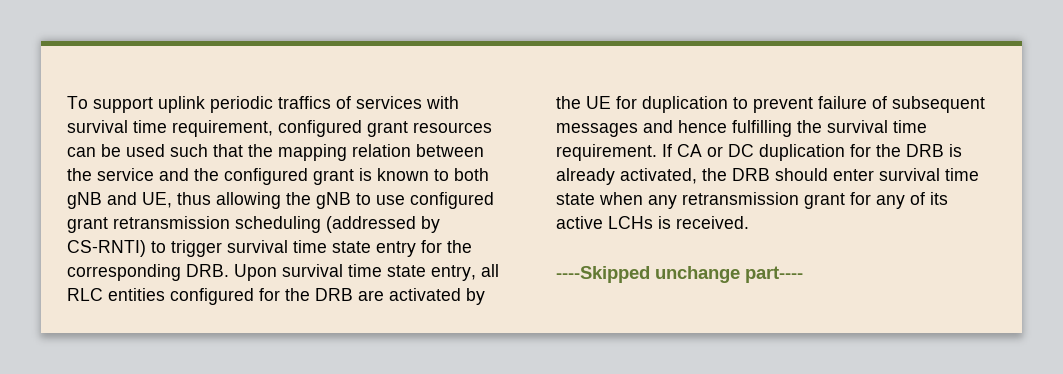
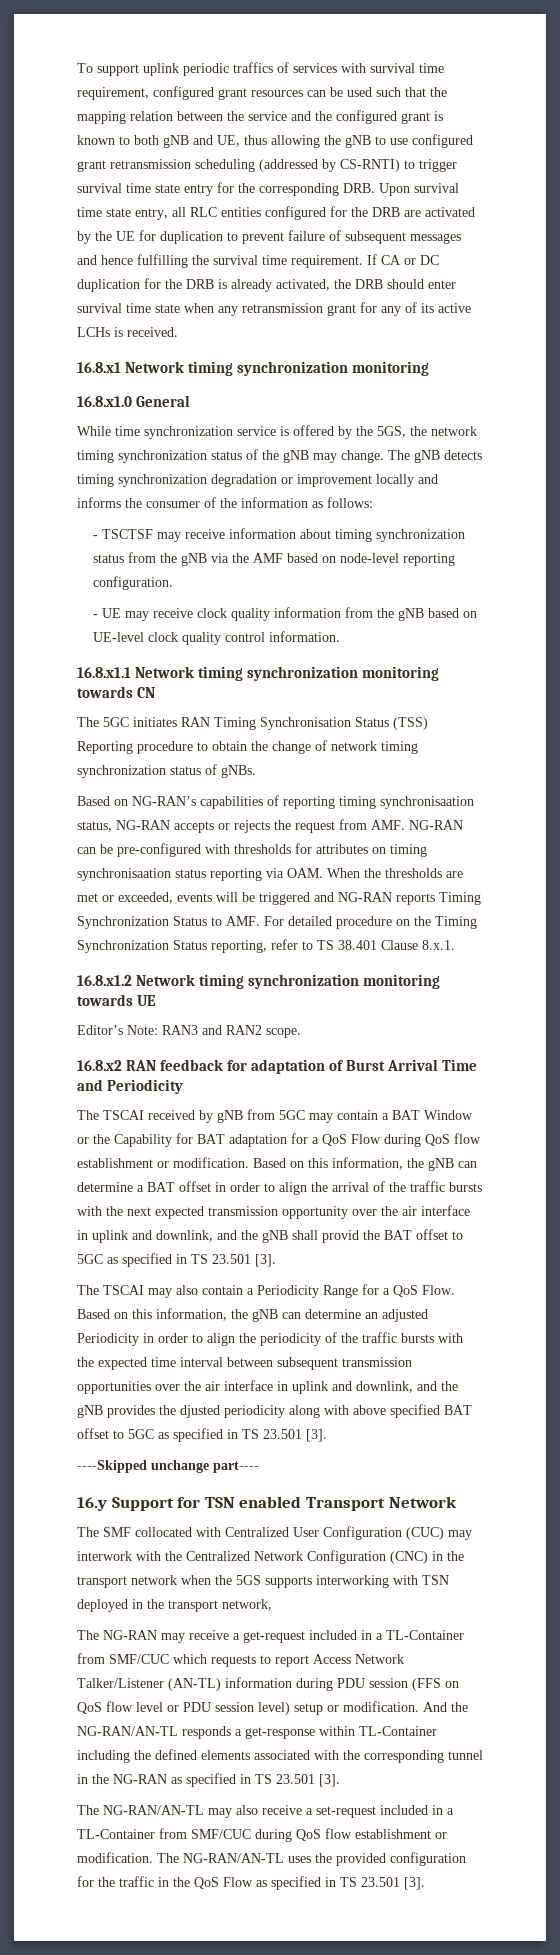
+ 16.8.x1 Network timing synchronization monitoring
+ 16.8.x1.0 General
+ While time synchronization service is offered by the 5GS, the network timing synchronization status of the gNB may change. The gNB detects timing synchronization degradation or improvement locally and informs the consumer of the information as follows:
+ - TSCTSF may receive information about timing synchronization status from the gNB via the AMF based on node-level reporting configuration.
+ - UE may receive clock quality information from the gNB based on UE-level clock quality control information.
+ 16.8.x1.1 Network timing synchronization monitoring towards CN
+ The 5GC initiates RAN Timing Synchronisation Status (TSS) Reporting procedure to obtain the change of network timing synchronization status of gNBs.
+ Based on NG-RAN’s capabilities of reporting timing synchronisaation status, NG-RAN accepts or rejects the request from AMF. NG-RAN can be pre-configured with thresholds for attributes on timing synchronisaation status reporting via OAM. When the thresholds are met or exceeded, events will be triggered and NG-RAN reports Timing Synchronization Status to AMF. For detailed procedure on the Timing Synchronization Status reporting, refer to TS 38.401 Clause 8.x.1.
+ 16.8.x1.2 Network timing synchronization monitoring towards UE
+ Editor’s Note: RAN3 and RAN2 scope.
+ 16.8.x2 RAN feedback for adaptation of Burst Arrival Time and Periodicity
+ The TSCAI received by gNB from 5GC may contain a BAT Window or the Capability for BAT adaptation for a QoS Flow during QoS flow establishment or modification. Based on this information, the gNB can determine a BAT offset in order to align the arrival of the traffic bursts with the next expected transmission opportunity over the air interface in uplink and downlink, and the gNB shall provid the BAT offset to 5GC as specified in TS 23.501 [3].
+ The TSCAI may also contain a Periodicity Range for a QoS Flow. Based on this information, the gNB can determine an adjusted Periodicity in order to align the periodicity of the traffic bursts with the expected time interval between subsequent transmission opportunities over the air interface in uplink and downlink, and the gNB provides the djusted periodicity along with above specified BAT offset to 5GC as specified in TS 23.501 [3].
  ----Skipped unchange part----
+ 16.y Support for TSN enabled Transport Network
+ The SMF collocated with Centralized User Configuration (CUC) may interwork with the Centralized Network Configuration (CNC) in the transport network when the 5GS supports interworking with TSN deployed in the transport network,
+ The NG-RAN may receive a get-request included in a TL-Container from SMF/CUC which requests to report Access Network Talker/Listener (AN-TL) information during PDU session (FFS on QoS flow level or PDU session level) setup or modification. And the NG-RAN/AN-TL responds a get-response within TL-Container including the defined elements associated with the corresponding tunnel in the NG-RAN as specified in TS 23.501 [3].
+ The NG-RAN/AN-TL may also receive a set-request included in a TL-Container from SMF/CUC during QoS flow establishment or modification. The NG-RAN/AN-TL uses the provided configuration for the traffic in the QoS Flow as specified in TS 23.501 [3].

